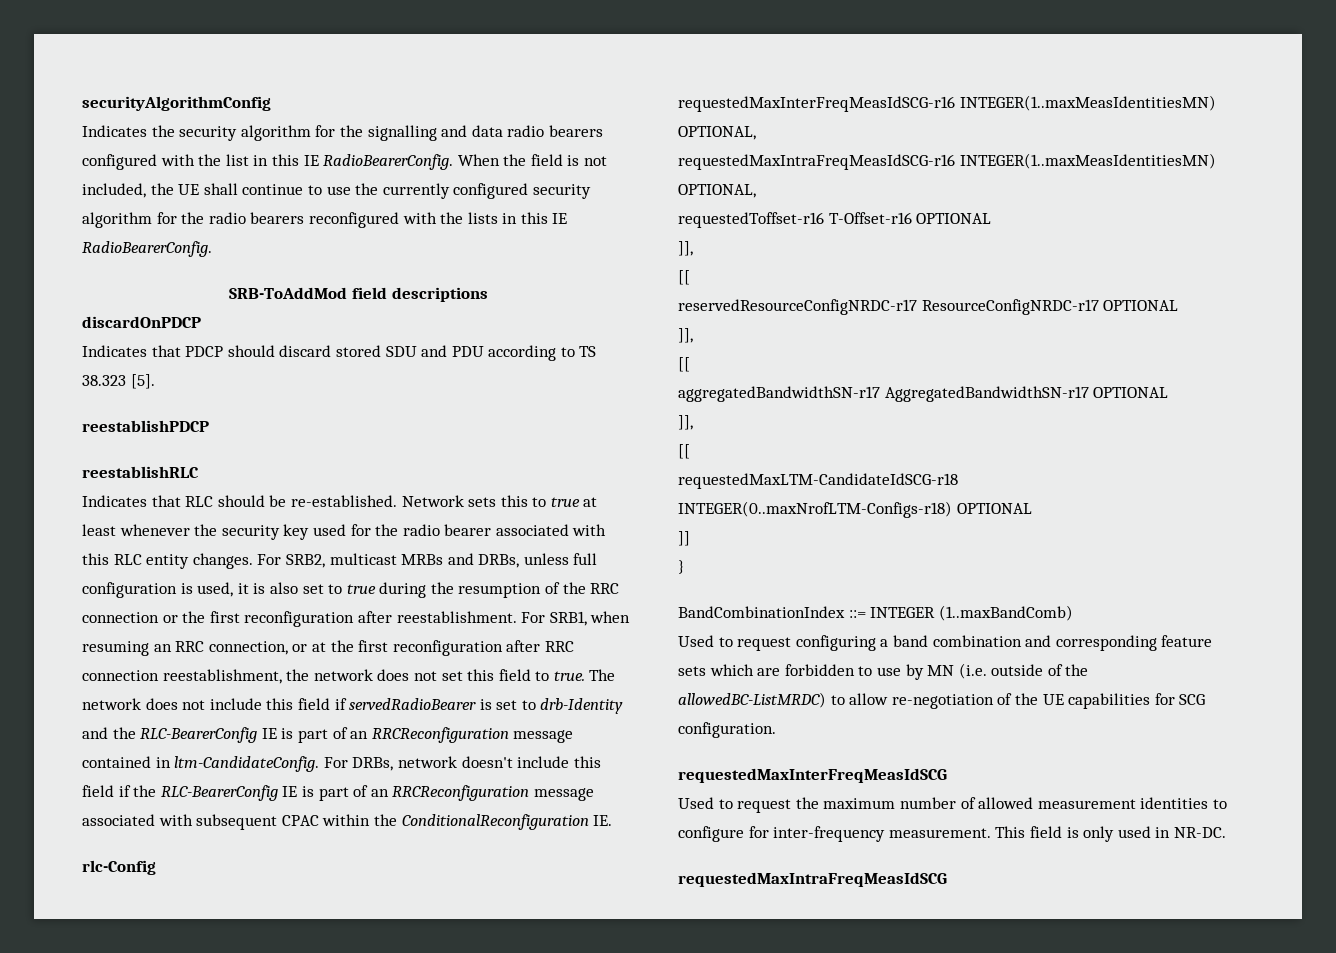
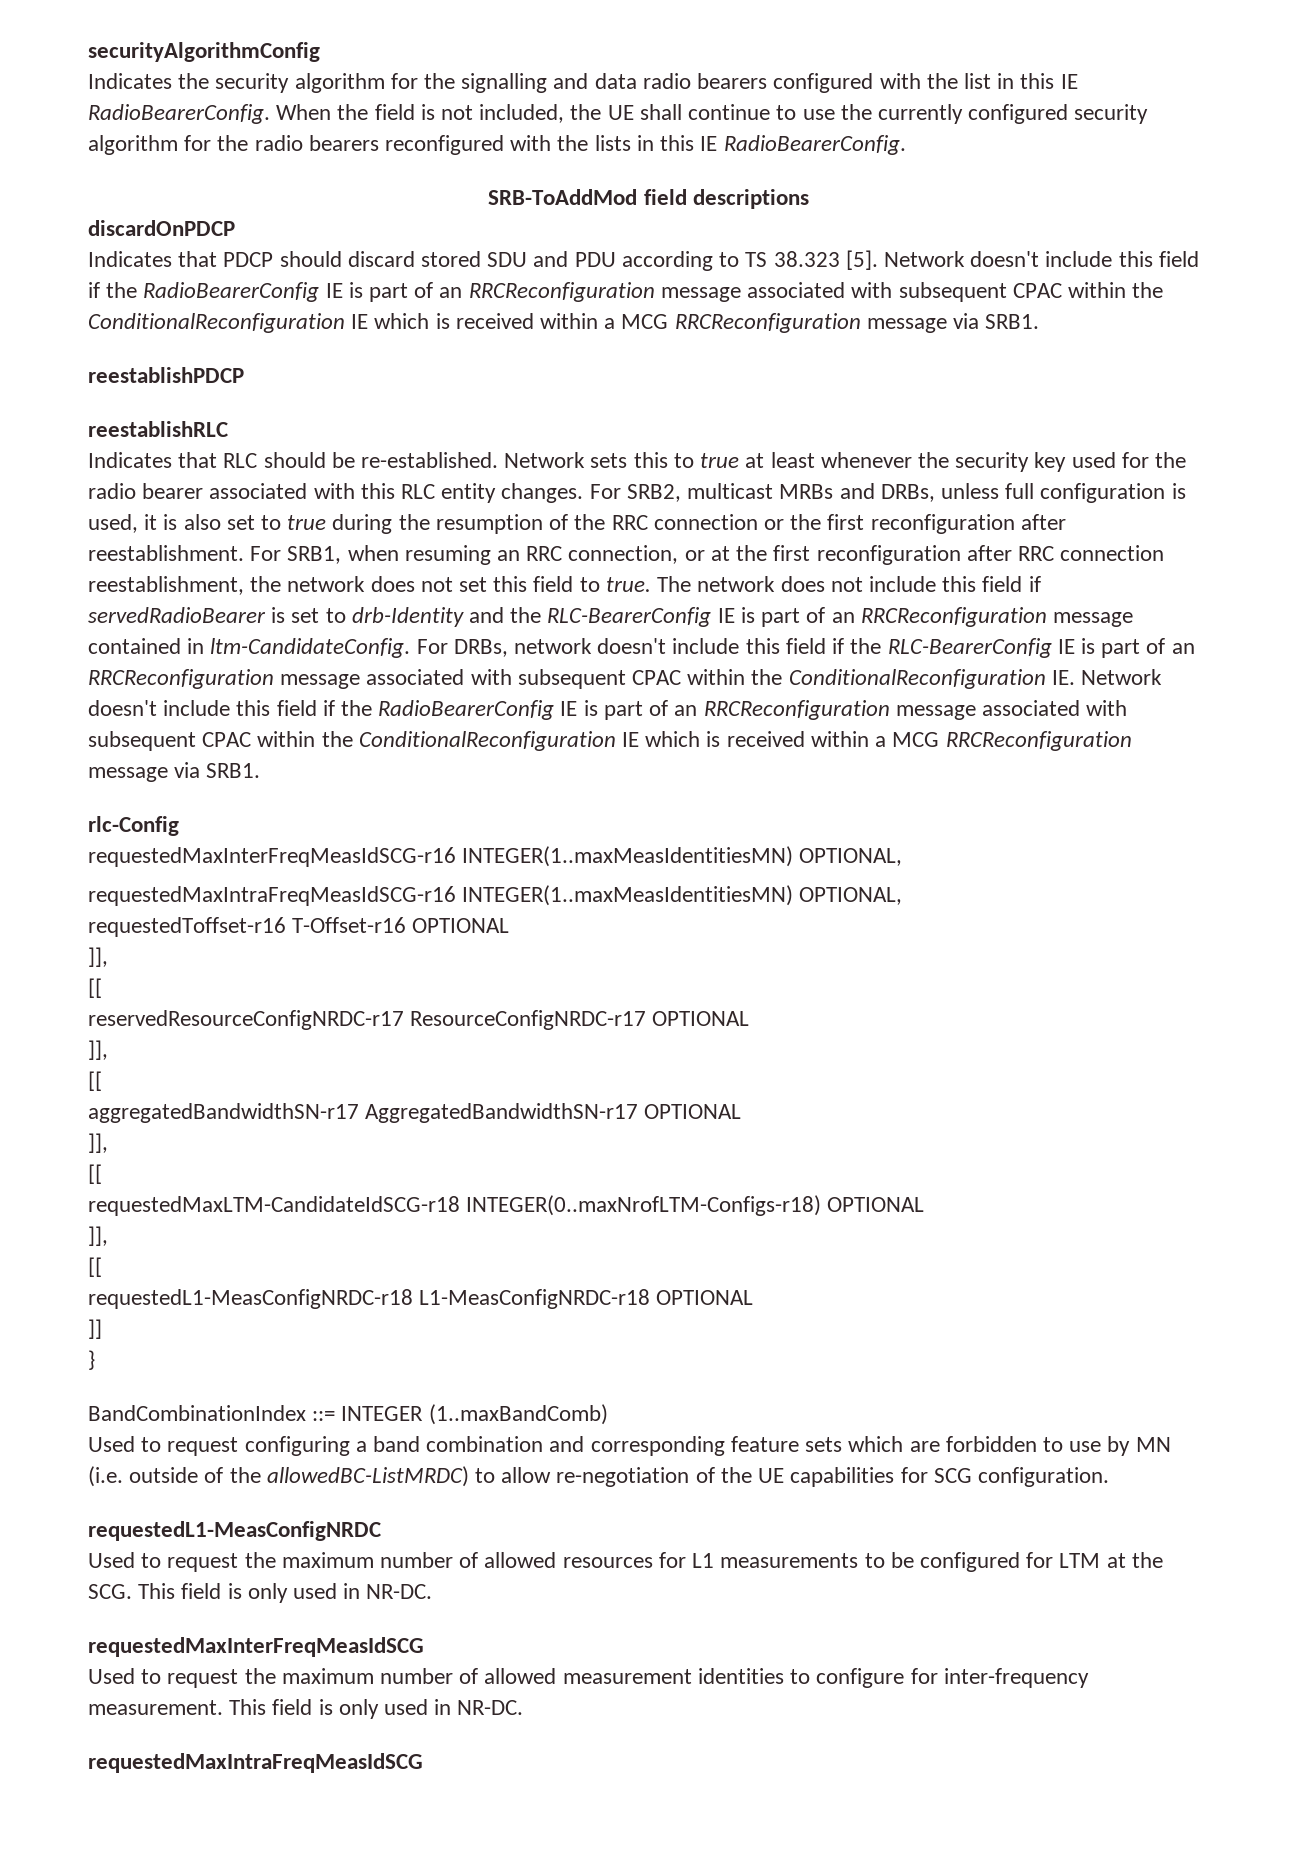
- Indicates that PDCP should discard stored SDU and PDU according to TS 38.323 [5].
+ Indicates that PDCP should discard stored SDU and PDU according to TS 38.323 [5]. Network doesn't include this field if the RadioBearerConfig IE is part of an RRCReconfiguration message associated with subsequent CPAC within the ConditionalReconfiguration IE which is received within a MCG RRCReconfiguration message via SRB1.
- For DRBs, network doesn't include this field if the RLC-BearerConfig IE is part of an RRCReconfiguration message associated with subsequent CPAC within the ConditionalReconfiguration IE.
+ For DRBs, network doesn't include this field if the RLC-BearerConfig IE is part of an RRCReconfiguration message associated with subsequent CPAC within the ConditionalReconfiguration IE. Network doesn't include this field if the RadioBearerConfig IE is part of an RRCReconfiguration message associated with subsequent CPAC within the ConditionalReconfiguration IE which is received within a MCG RRCReconfiguration message via SRB1.
  requestedMaxLTM-CandidateIdSCG-r18 INTEGER(0..maxNrofLTM-Configs-r18) OPTIONAL
+ ]],
+ [[
+ requestedL1-MeasConfigNRDC-r18 L1-MeasConfigNRDC-r18 OPTIONAL
+ requestedL1-MeasConfigNRDC
+ Used to request the maximum number of allowed resources for L1 measurements to be configured for LTM at the SCG. This field is only used in NR-DC.

